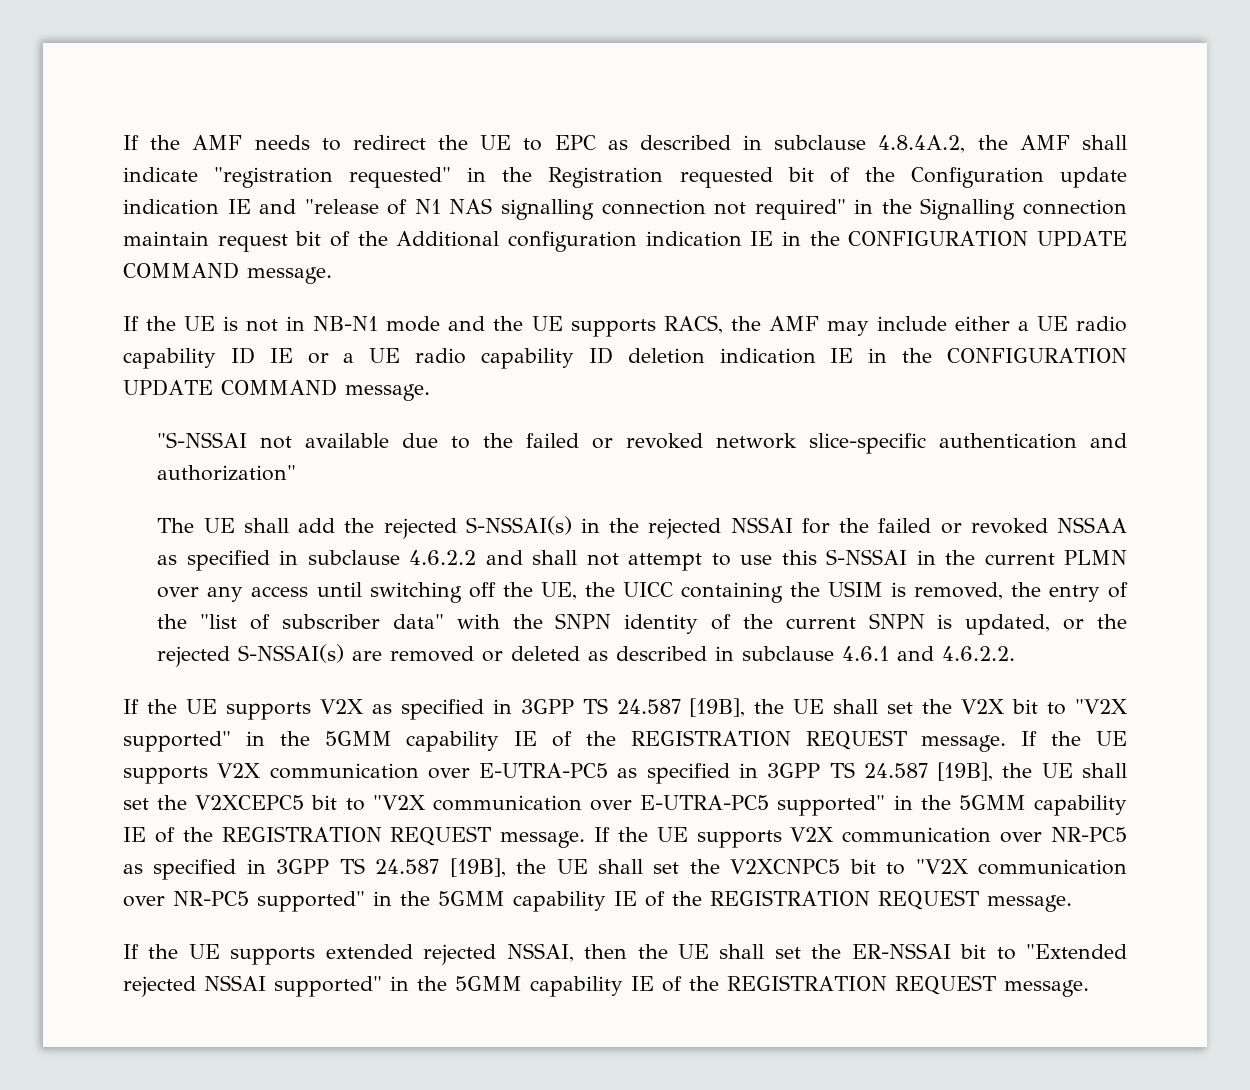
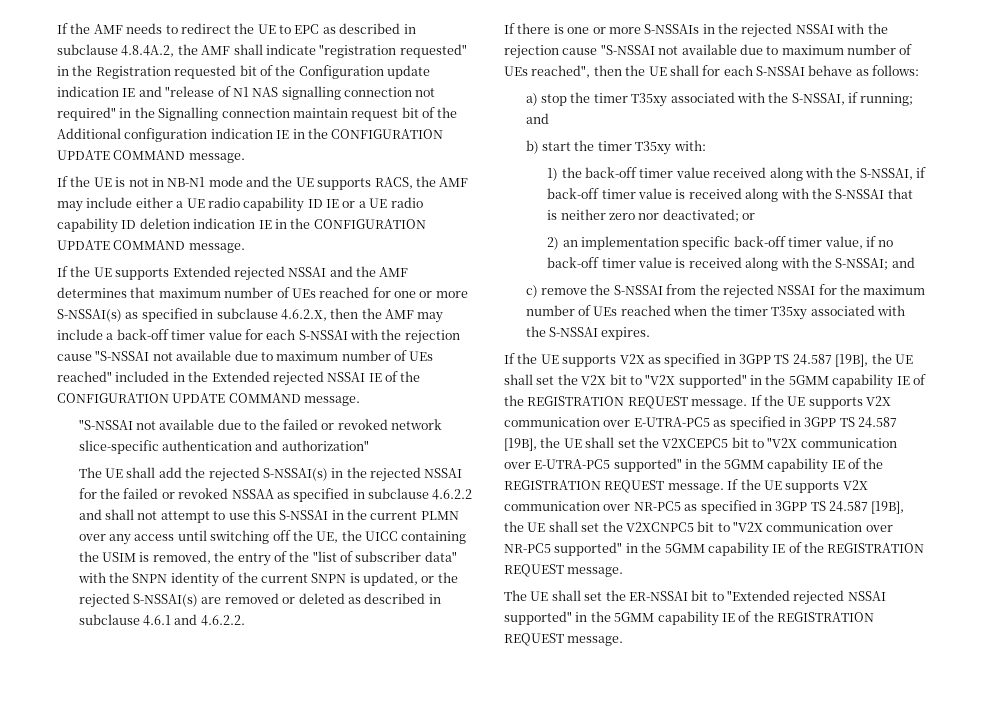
+ If the UE supports Extended rejected NSSAI and the AMF determines that maximum number of UEs reached for one or more S-NSSAI(s) as specified in subclause 4.6.2.X, then the AMF may include a back-off timer value for each S-NSSAI with the rejection cause "S-NSSAI not available due to maximum number of UEs reached" included in the Extended rejected NSSAI IE of the CONFIGURATION UPDATE COMMAND message.
+ If there is one or more S-NSSAIs in the rejected NSSAI with the rejection cause "S-NSSAI not available due to maximum number of UEs reached", then the UE shall for each S-NSSAI behave as follows:
+ a) stop the timer T35xy associated with the S-NSSAI, if running; and
+ b) start the timer T35xy with:
+ 1) the back-off timer value received along with the S-NSSAI, if back-off timer value is received along with the S-NSSAI that is neither zero nor deactivated; or
+ 2) an implementation specific back-off timer value, if no back-off timer value is received along with the S-NSSAI; and
+ c) remove the S-NSSAI from the rejected NSSAI for the maximum number of UEs reached when the timer T35xy associated with the S-NSSAI expires.
- If the UE supports extended rejected NSSAI, then the UE shall set the ER-NSSAI bit to "Extended rejected NSSAI supported" in the 5GMM capability IE of the REGISTRATION REQUEST message.
+ The UE shall set the ER-NSSAI bit to "Extended rejected NSSAI supported" in the 5GMM capability IE of the REGISTRATION REQUEST message.

